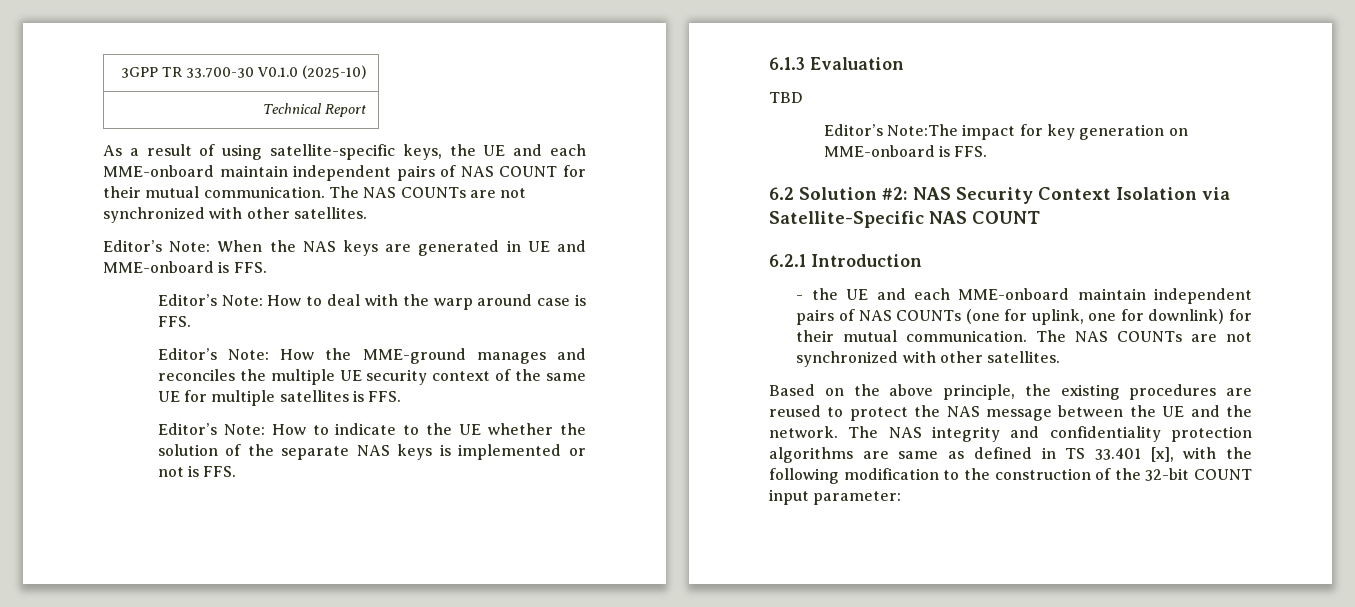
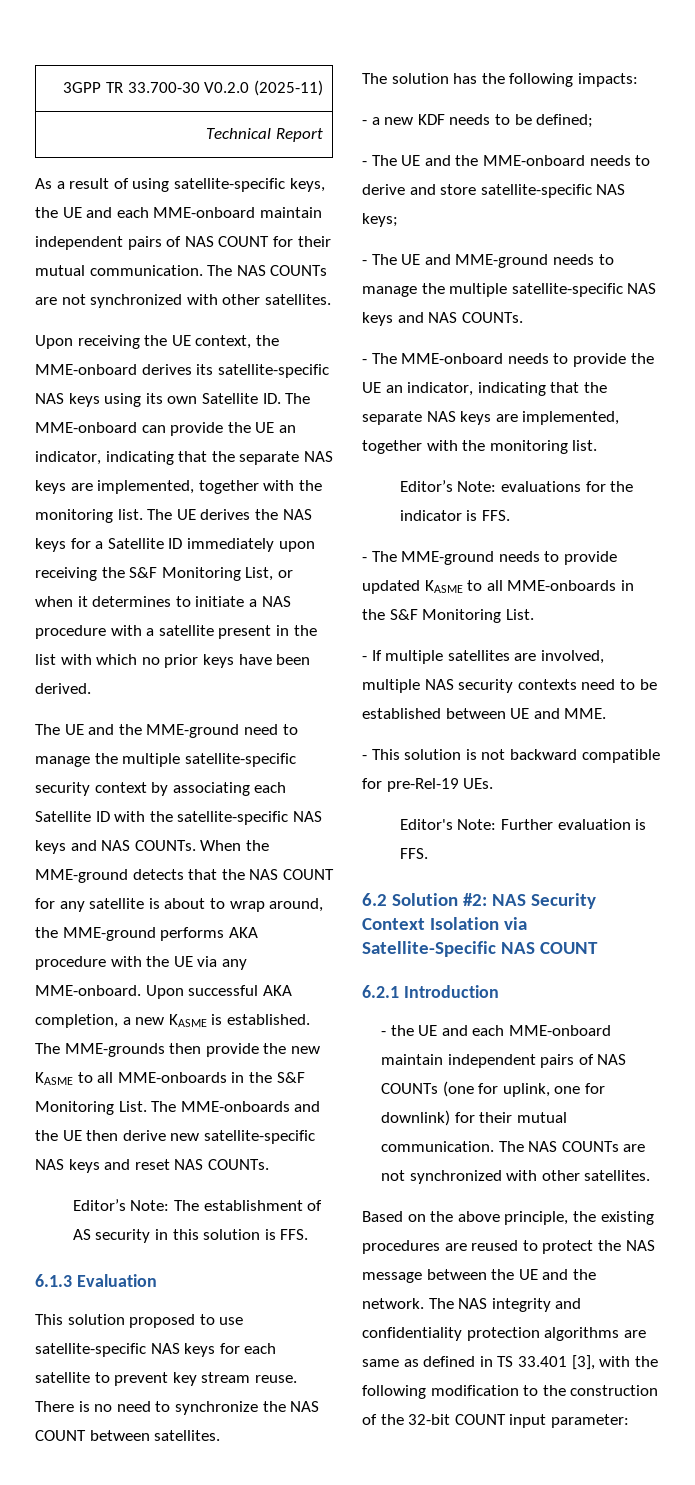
- 3GPP TR 33.700-30 V0.1.0 (2025-10)
+ 3GPP TR 33.700-30 V0.2.0 (2025-11)
- Editor’s Note: When the NAS keys are generated in UE and MME-onboard is FFS.
- Editor’s Note: How to deal with the warp around case is FFS.
- Editor’s Note: How the MME-ground manages and reconciles the multiple UE security context of the same UE for multiple satellites is FFS.
- Editor’s Note: How to indicate to the UE whether the solution of the separate NAS keys is implemented or not is FFS.
+ Upon receiving the UE context, the MME-onboard derives its satellite-specific NAS keys using its own Satellite ID. The MME-onboard can provide the UE an indicator, indicating that the separate NAS keys are implemented, together with the monitoring list. The UE derives the NAS keys for a Satellite ID immediately upon receiving the S&F Monitoring List, or when it determines to initiate a NAS procedure with a satellite present in the list with which no prior keys have been derived.
+ The UE and the MME-ground need to manage the multiple satellite-specific security context by associating each Satellite ID with the satellite-specific NAS keys and NAS COUNTs. When the MME-ground detects that the NAS COUNT for any satellite is about to wrap around, the MME-ground performs AKA procedure with the UE via any MME-onboard. Upon successful AKA completion, a new KASME is established. The MME-grounds then provide the new KASME to all MME-onboards in the S&F Monitoring List. The MME-onboards and the UE then derive new satellite-specific NAS keys and reset NAS COUNTs.
+ Editor’s Note: The establishment of AS security in this solution is FFS.
  6.1.3 Evaluation
- TBD
- Editor’s Note:The impact for key generation on MME-onboard is FFS.
+ This solution proposed to use satellite-specific NAS keys for each satellite to prevent key stream reuse. There is no need to synchronize the NAS COUNT between satellites.
+ The solution has the following impacts:
+ - a new KDF needs to be defined;
+ - The UE and the MME-onboard needs to derive and store satellite-specific NAS keys;
+ - The UE and MME-ground needs to manage the multiple satellite-specific NAS keys and NAS COUNTs.
+ - The MME-onboard needs to provide the UE an indicator, indicating that the separate NAS keys are implemented, together with the monitoring list.
+ Editor’s Note: evaluations for the indicator is FFS.
+ - The MME-ground needs to provide updated KASME to all MME-onboards in the S&F Monitoring List.
+ - If multiple satellites are involved, multiple NAS security contexts need to be established between UE and MME.
+ - This solution is not backward compatible for pre-Rel-19 UEs.
+ Editor's Note: Further evaluation is FFS.
- The NAS integrity and confidentiality protection algorithms are same as defined in TS 33.401 [x], with the following modification to the construction of the 32-bit COUNT input parameter:
+ The NAS integrity and confidentiality protection algorithms are same as defined in TS 33.401 [3], with the following modification to the construction of the 32-bit COUNT input parameter:

